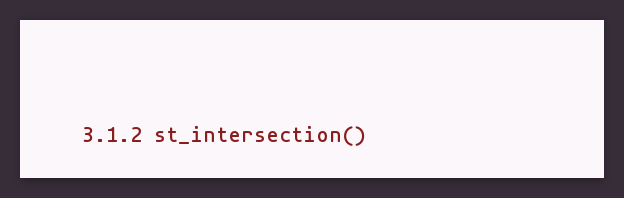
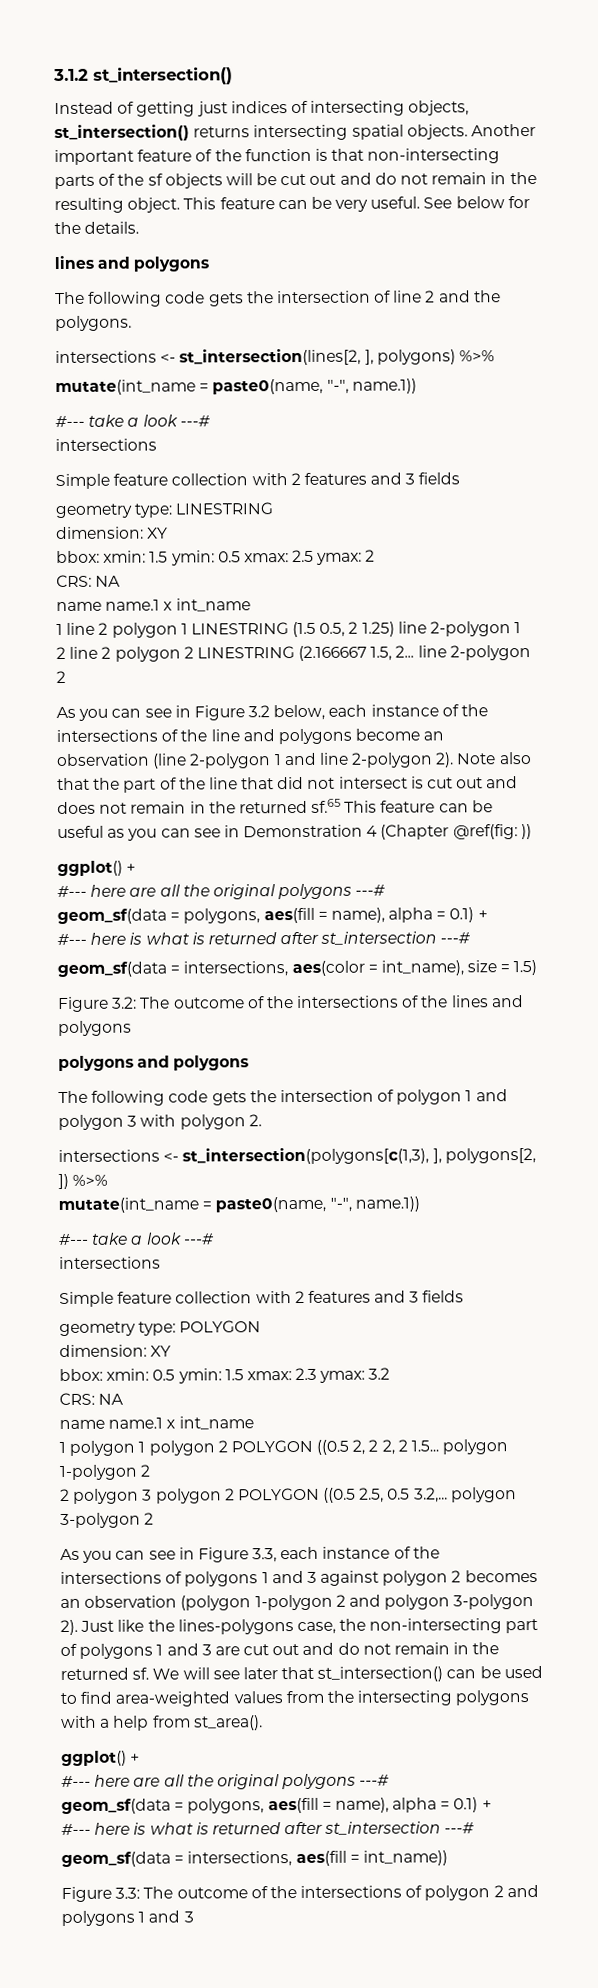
+ Instead of getting just indices of intersecting objects, st_intersection() returns intersecting spatial objects. Another important feature of the function is that non-intersecting parts of the sf objects will be cut out and do not remain in the resulting object. This feature can be very useful. See below for the details.
+ lines and polygons
+ The following code gets the intersection of line 2 and the polygons.
+ intersections <- st_intersection(lines[2, ], polygons) %>%
+ mutate(int_name = paste0(name, "-", name.1))
+ #--- take a look ---#
+ intersections
+ Simple feature collection with 2 features and 3 fields
+ geometry type: LINESTRING
+ dimension: XY
+ bbox: xmin: 1.5 ymin: 0.5 xmax: 2.5 ymax: 2
+ CRS: NA
+ name name.1 x int_name
+ 1 line 2 polygon 1 LINESTRING (1.5 0.5, 2 1.25) line 2-polygon 1
+ 2 line 2 polygon 2 LINESTRING (2.166667 1.5, 2... line 2-polygon 2
+ As you can see in Figure 3.2 below, each instance of the intersections of the line and polygons become an observation (line 2-polygon 1 and line 2-polygon 2). Note also that the part of the line that did not intersect is cut out and does not remain in the returned sf.65 This feature can be useful as you can see in Demonstration 4 (Chapter @ref(fig: ))
+ ggplot() +
+ #--- here are all the original polygons ---#
+ geom_sf(data = polygons, aes(fill = name), alpha = 0.1) +
+ #--- here is what is returned after st_intersection ---#
+ geom_sf(data = intersections, aes(color = int_name), size = 1.5)
+ Figure 3.2: The outcome of the intersections of the lines and polygons
+ polygons and polygons
+ The following code gets the intersection of polygon 1 and polygon 3 with polygon 2.
+ intersections <- st_intersection(polygons[c(1,3), ], polygons[2, ]) %>%
+ mutate(int_name = paste0(name, "-", name.1))
+ #--- take a look ---#
+ intersections
+ Simple feature collection with 2 features and 3 fields
+ geometry type: POLYGON
+ dimension: XY
+ bbox: xmin: 0.5 ymin: 1.5 xmax: 2.3 ymax: 3.2
+ CRS: NA
+ name name.1 x int_name
+ 1 polygon 1 polygon 2 POLYGON ((0.5 2, 2 2, 2 1.5... polygon 1-polygon 2
+ 2 polygon 3 polygon 2 POLYGON ((0.5 2.5, 0.5 3.2,... polygon 3-polygon 2
+ As you can see in Figure 3.3, each instance of the intersections of polygons 1 and 3 against polygon 2 becomes an observation (polygon 1-polygon 2 and polygon 3-polygon 2). Just like the lines-polygons case, the non-intersecting part of polygons 1 and 3 are cut out and do not remain in the returned sf. We will see later that st_intersection() can be used to find area-weighted values from the intersecting polygons with a help from st_area().
+ ggplot() +
+ #--- here are all the original polygons ---#
+ geom_sf(data = polygons, aes(fill = name), alpha = 0.1) +
+ #--- here is what is returned after st_intersection ---#
+ geom_sf(data = intersections, aes(fill = int_name))
+ Figure 3.3: The outcome of the intersections of polygon 2 and polygons 1 and 3

